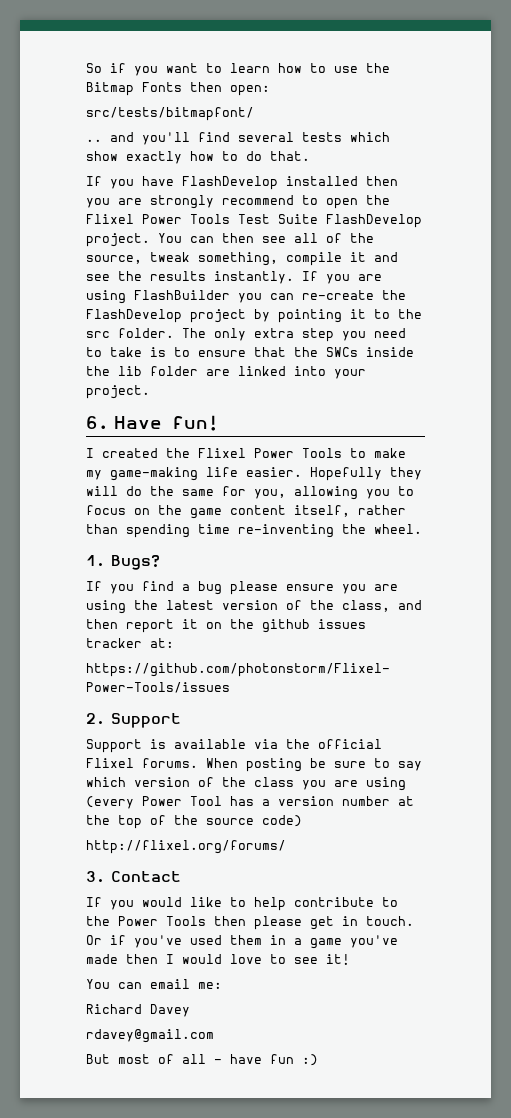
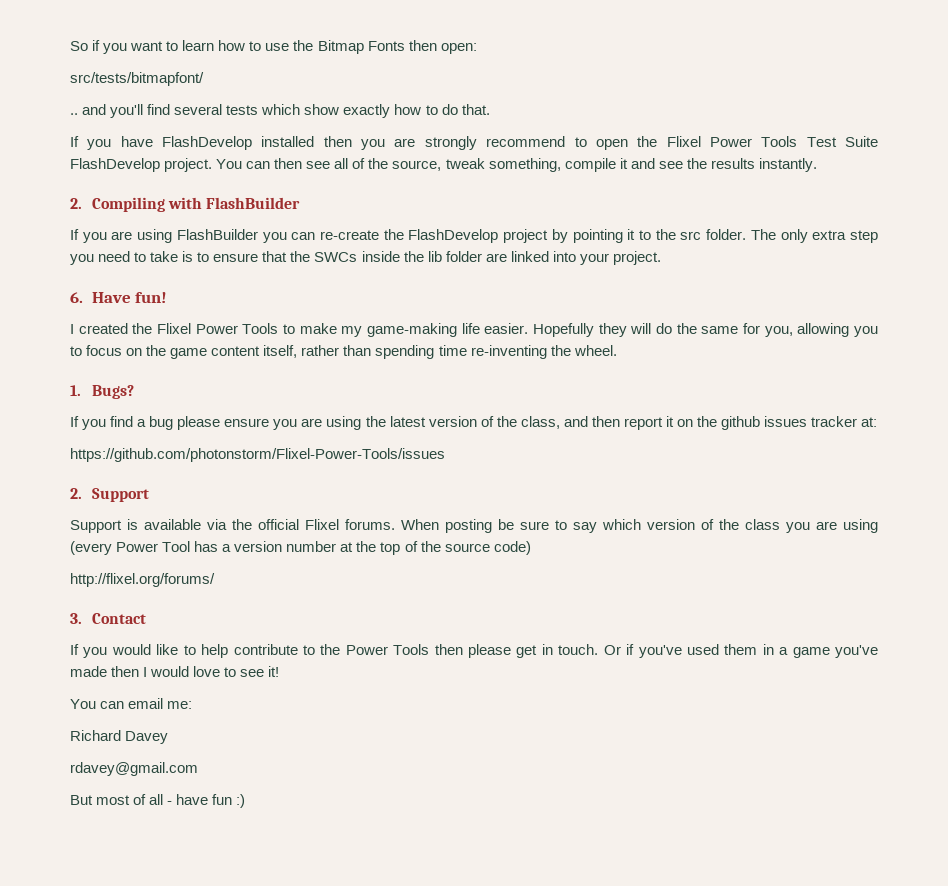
- You can then see all of the source, tweak something, compile it and see the results instantly. If you are using FlashBuilder you can re-create the FlashDevelop project by pointing it to the src folder.
+ You can then see all of the source, tweak something, compile it and see the results instantly.
+ 2. Compiling with FlashBuilder
+ If you are using FlashBuilder you can re-create the FlashDevelop project by pointing it to the src folder.

